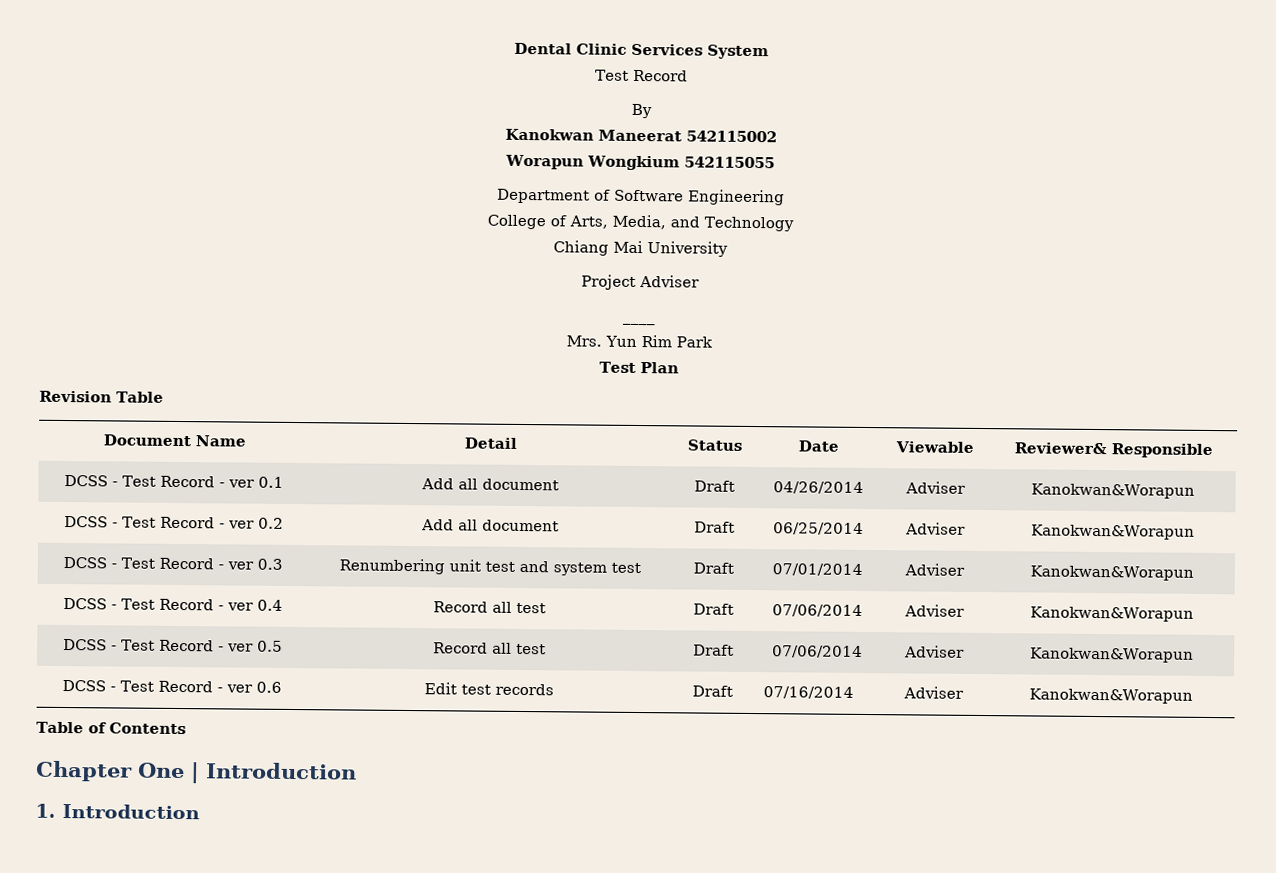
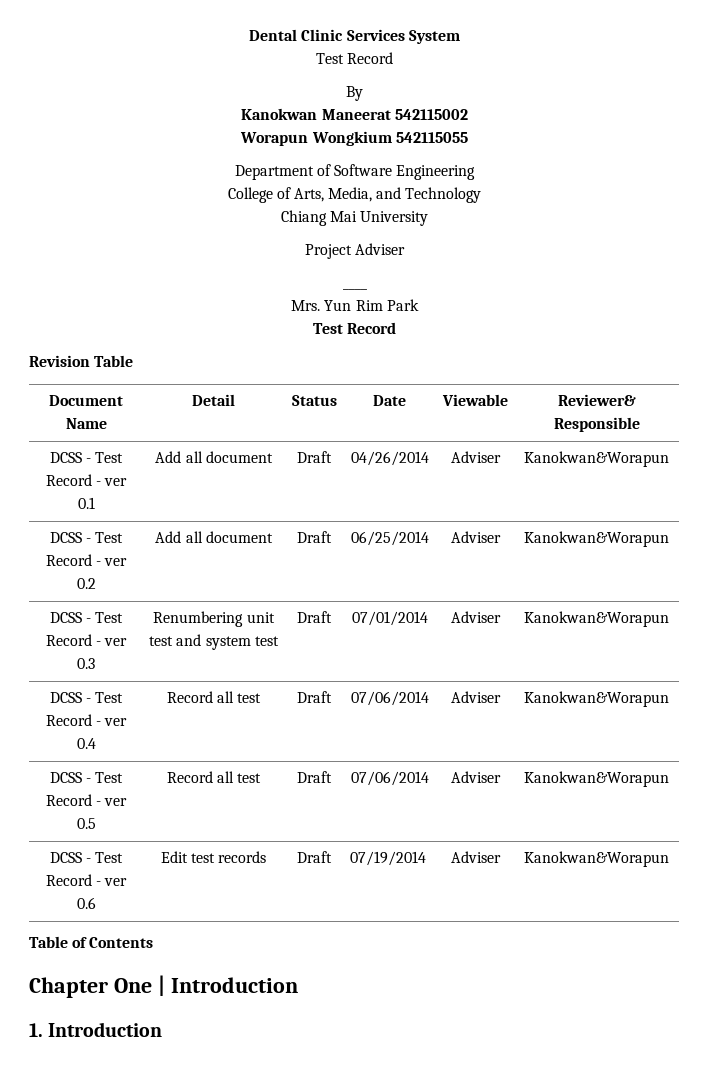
  Mrs. Yun Rim Park
- Test Plan
+ Test Record
- DCSS - Test Record - ver 0.6 | Edit test records | Draft | 07/16/2014 | Adviser | Kanokwan&Worapun
+ DCSS - Test Record - ver 0.6 | Edit test records | Draft | 07/19/2014 | Adviser | Kanokwan&Worapun

